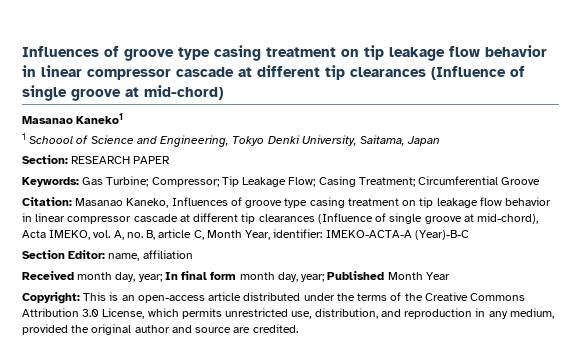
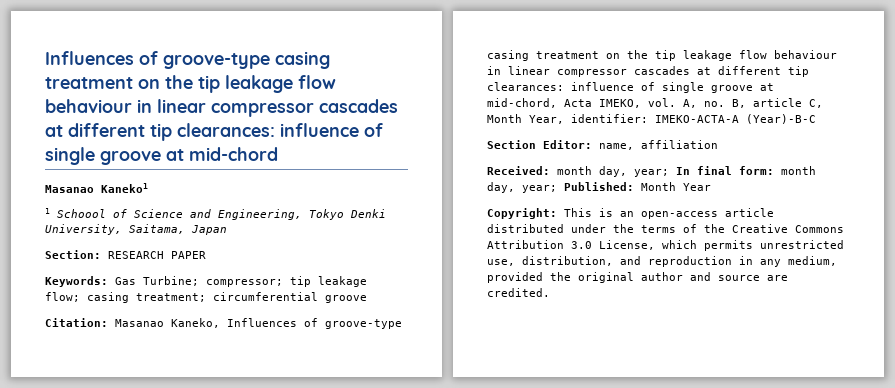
- Influences of groove type casing treatment on tip leakage flow behavior in linear compressor cascade at different tip clearances (Influence of single groove at mid-chord)
+ Influences of groove-type casing treatment on the tip leakage flow behaviour in linear compressor cascades at different tip clearances: influence of single groove at mid-chord
- Keywords: Gas Turbine; Compressor; Tip Leakage Flow; Casing Treatment; Circumferential Groove
+ Keywords: Gas Turbine; compressor; tip leakage flow; casing treatment; circumferential groove
- Citation: Masanao Kaneko, Influences of groove type casing treatment on tip leakage flow behavior in linear compressor cascade at different tip clearances (Influence of single groove at mid-chord), Acta IMEKO, vol. A, no. B, article C, Month Year, identifier: IMEKO-ACTA-A (Year)-B-C
+ Citation: Masanao Kaneko, Influences of groove-type casing treatment on the tip leakage flow behaviour in linear compressor cascades at different tip clearances: influence of single groove at mid-chord, Acta IMEKO, vol. A, no. B, article C, Month Year, identifier: IMEKO-ACTA-A (Year)-B-C
- Received month day, year; In final form month day, year; Published Month Year
+ Received: month day, year; In final form: month day, year; Published: Month Year

